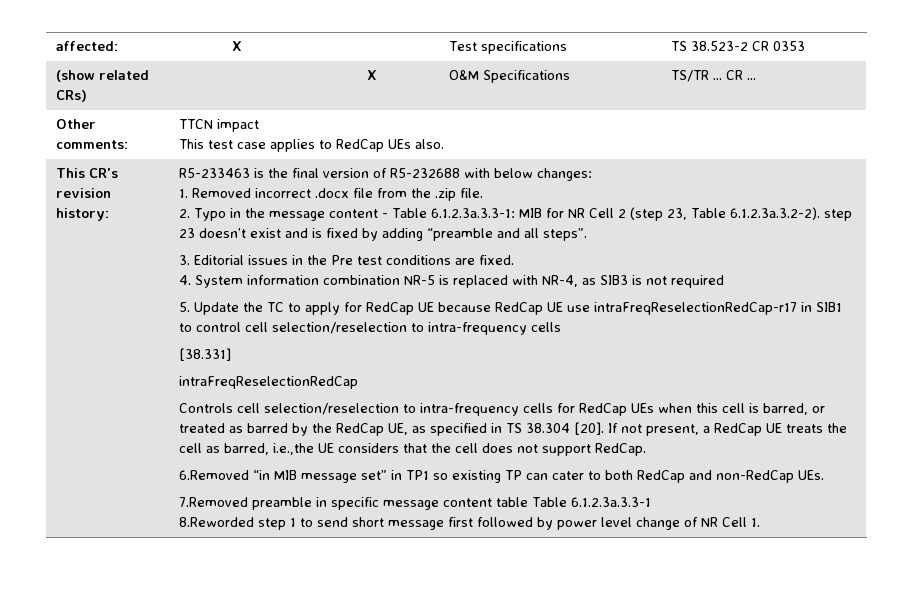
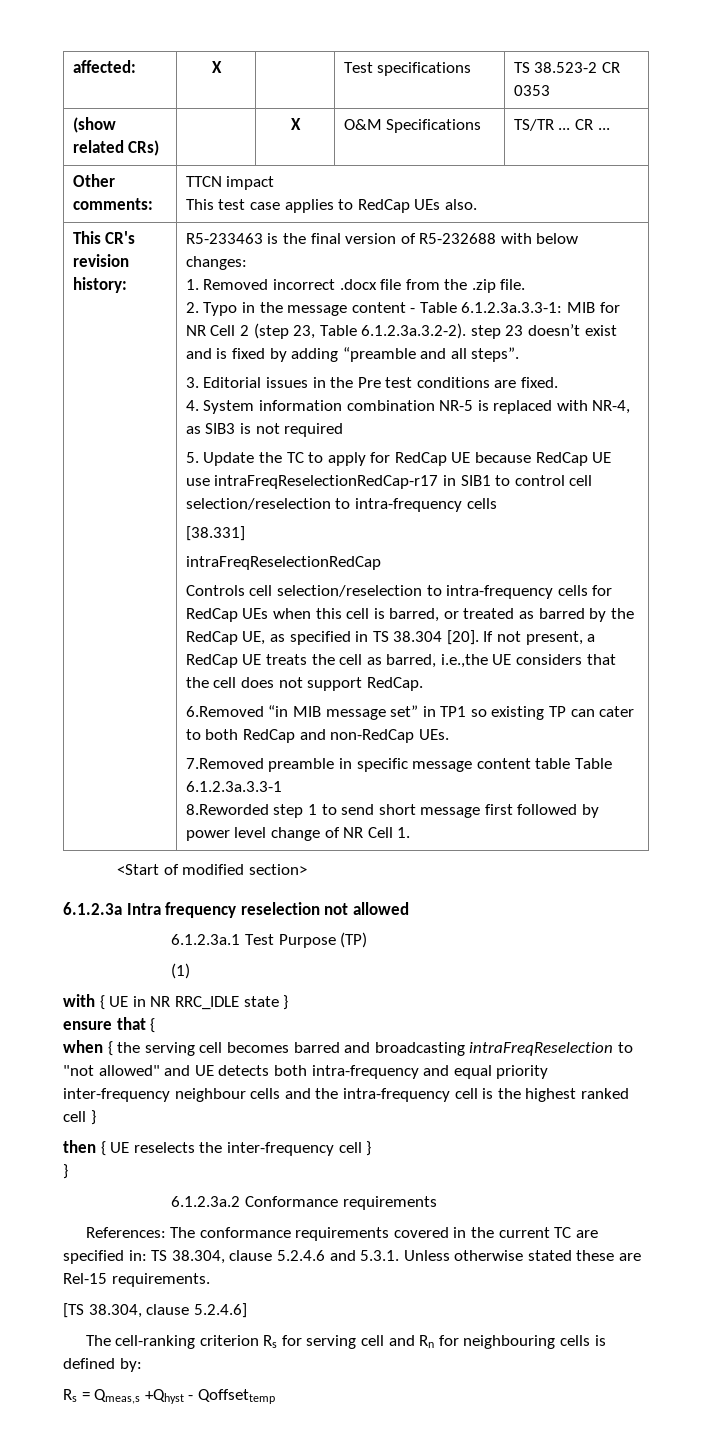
+ <Start of modified section>
+ 6.1.2.3a Intra frequency reselection not allowed
+ 6.1.2.3a.1 Test Purpose (TP)
+ (1)
+ with { UE in NR RRC_IDLE state }
+ ensure that {
+ when { the serving cell becomes barred and broadcasting intraFreqReselection to "not allowed" and UE detects both intra-frequency and equal priority inter-frequency neighbour cells and the intra-frequency cell is the highest ranked cell }
+ then { UE reselects the inter-frequency cell }
+ }
+ 6.1.2.3a.2 Conformance requirements
+ References: The conformance requirements covered in the current TC are specified in: TS 38.304, clause 5.2.4.6 and 5.3.1. Unless otherwise stated these are Rel-15 requirements.
+ [TS 38.304, clause 5.2.4.6]
+ The cell-ranking criterion Rs for serving cell and Rn for neighbouring cells is defined by:
+ Rs = Qmeas,s +Qhyst - Qoffsettemp

